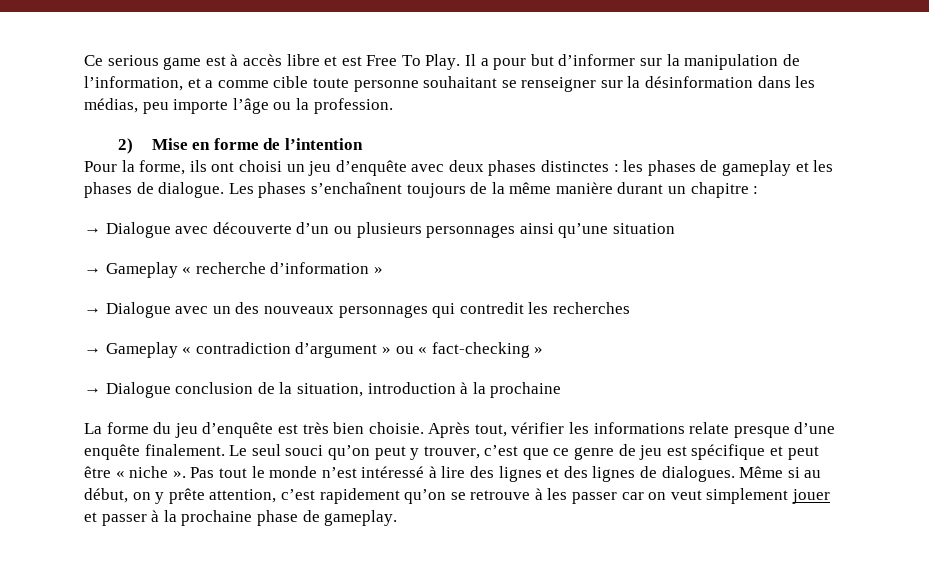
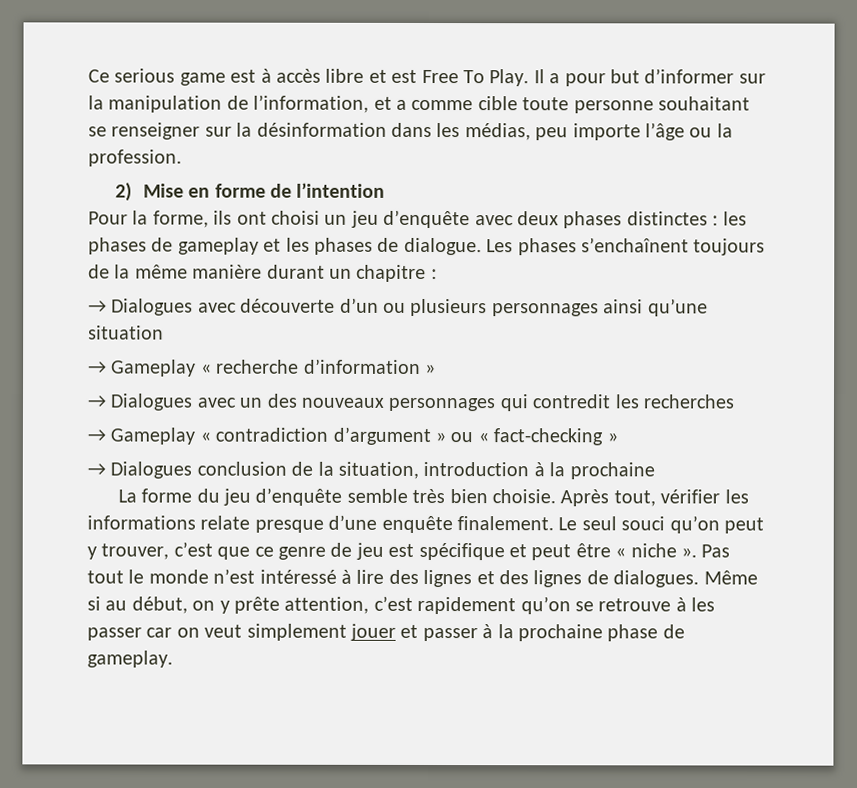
- → Dialogue avec découverte d’un ou plusieurs personnages ainsi qu’une situation
+ → Dialogues avec découverte d’un ou plusieurs personnages ainsi qu’une situation
- → Dialogue avec un des nouveaux personnages qui contredit les recherches
+ → Dialogues avec un des nouveaux personnages qui contredit les recherches
- → Dialogue conclusion de la situation, introduction à la prochaine
+ → Dialogues conclusion de la situation, introduction à la prochaine
- La forme du jeu d’enquête est très bien choisie.
+ La forme du jeu d’enquête semble très bien choisie.

